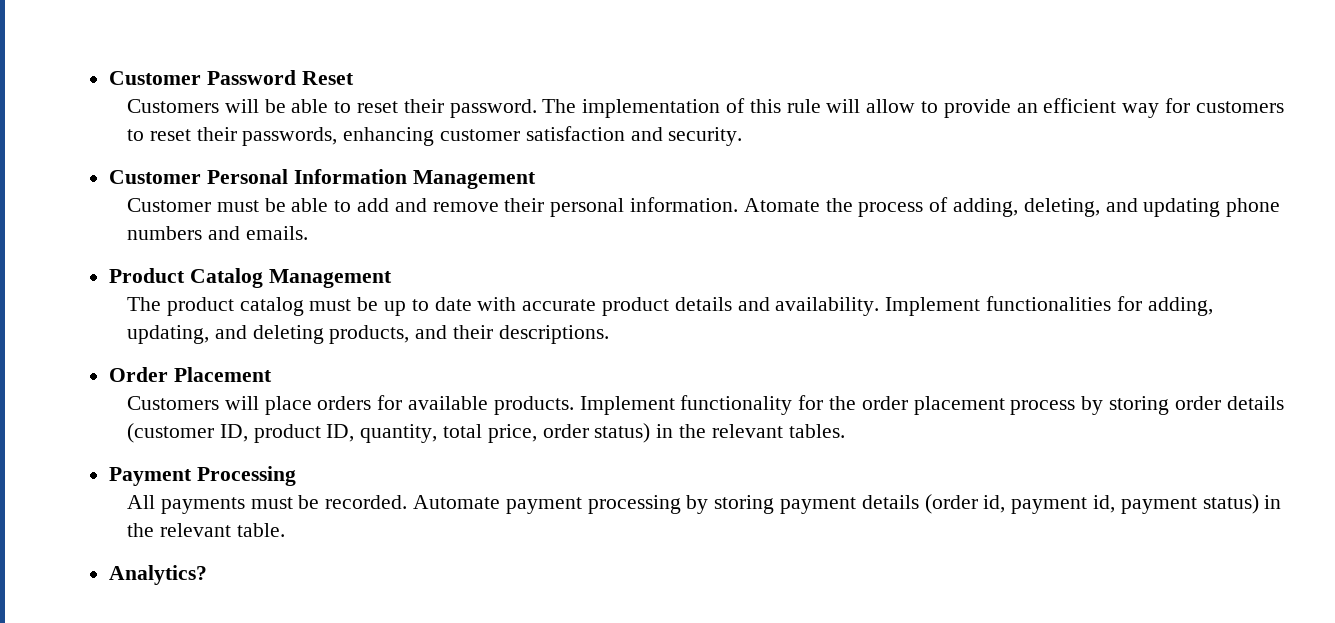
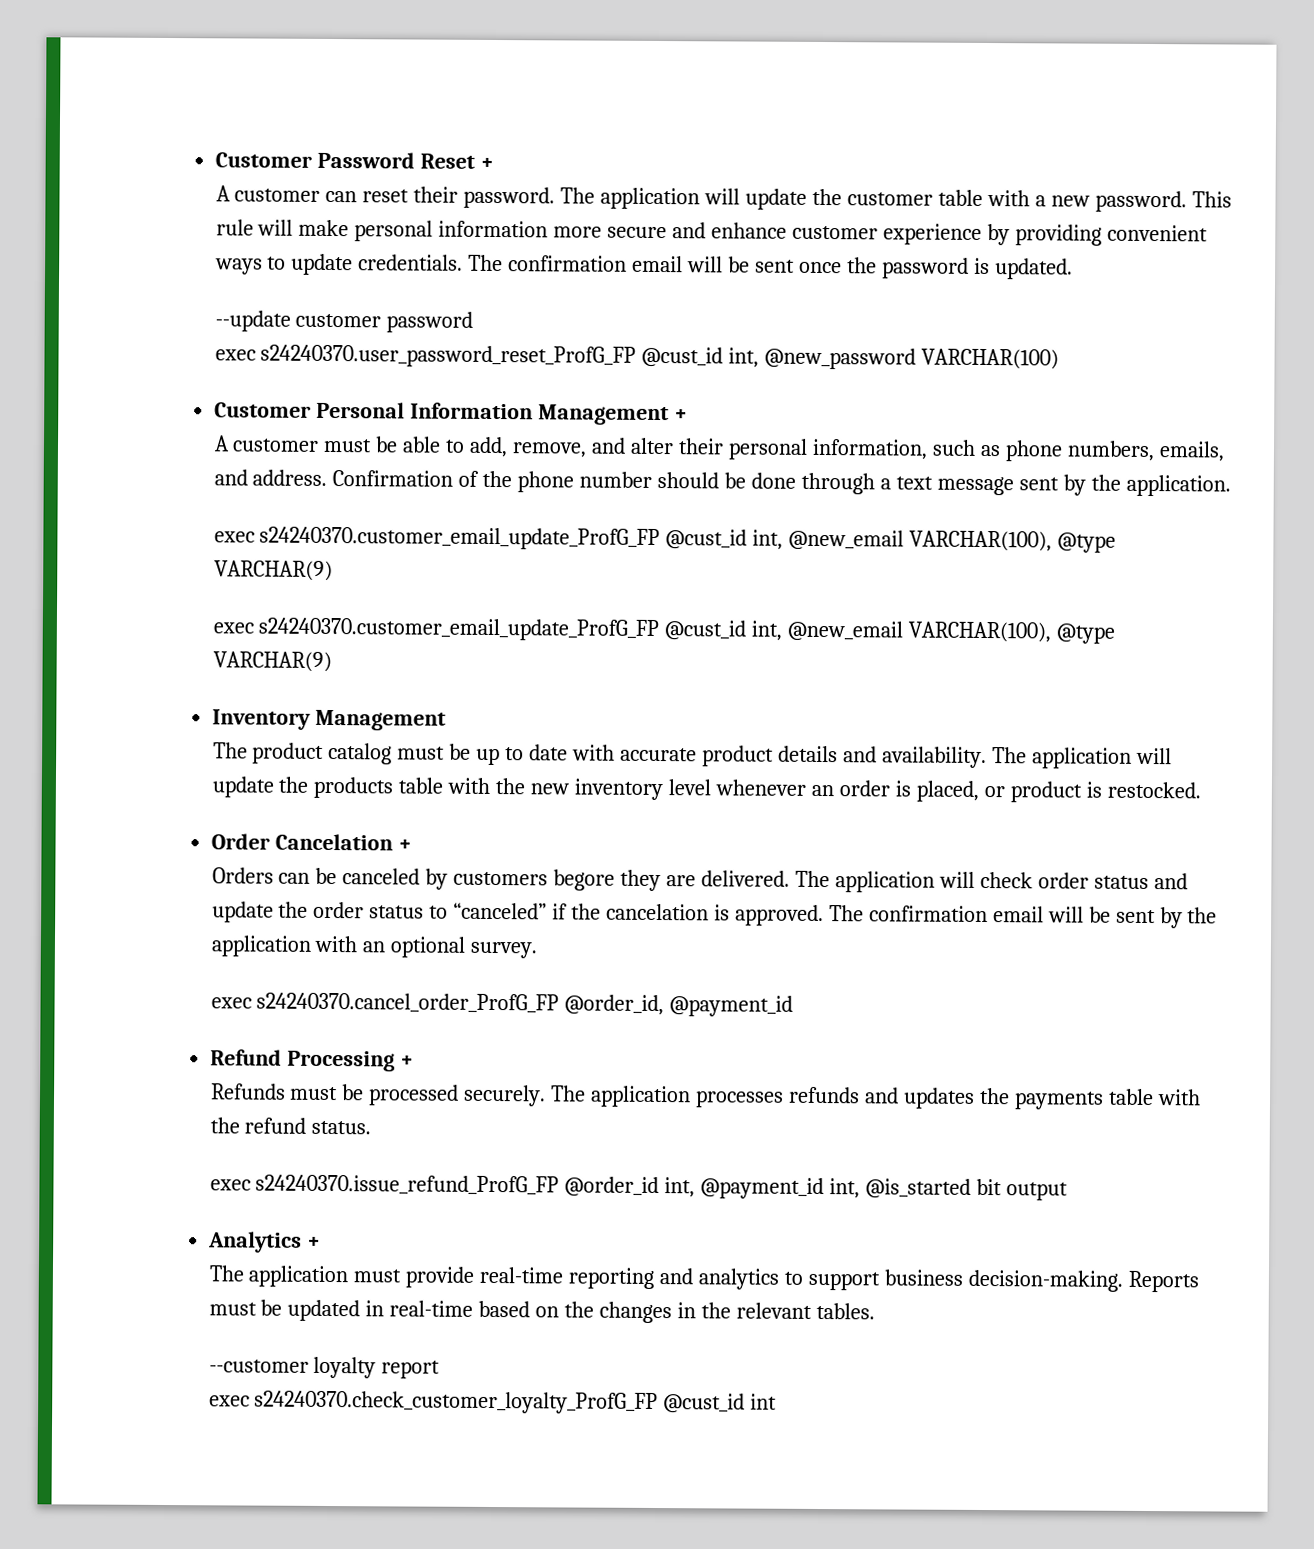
- Customer Password Reset
- Customers will be able to reset their password. The implementation of this rule will allow to provide an efficient way for customers to reset their passwords, enhancing customer satisfaction and security.
+ Customer Password Reset +
+ A customer can reset their password. The application will update the customer table with a new password. This rule will make personal information more secure and enhance customer experience by providing convenient ways to update credentials. The confirmation email will be sent once the password is updated.
+ --update customer password
+ exec s24240370.user_password_reset_ProfG_FP @cust_id int, @new_password VARCHAR(100)
- Customer Personal Information Management
- Customer must be able to add and remove their personal information. Atomate the process of adding, deleting, and updating phone numbers and emails.
- Product Catalog Management
+ Customer Personal Information Management +
+ A customer must be able to add, remove, and alter their personal information, such as phone numbers, emails, and address. Confirmation of the phone number should be done through a text message sent by the application.
+ exec s24240370.customer_email_update_ProfG_FP @cust_id int, @new_email VARCHAR(100), @type VARCHAR(9)
+ exec s24240370.customer_email_update_ProfG_FP @cust_id int, @new_email VARCHAR(100), @type VARCHAR(9)
+ Inventory Management
- Implement functionalities for adding, updating, and deleting products, and their descriptions.
- Order Placement
- Customers will place orders for available products. Implement functionality for the order placement process by storing order details (customer ID, product ID, quantity, total price, order status) in the relevant tables.
- Payment Processing
- All payments must be recorded. Automate payment processing by storing payment details (order id, payment id, payment status) in the relevant table.
- Analytics?
+ The application will update the products table with the new inventory level whenever an order is placed, or product is restocked.
+ Order Cancelation +
+ Orders can be canceled by customers begore they are delivered. The application will check order status and update the order status to “canceled” if the cancelation is approved. The confirmation email will be sent by the application with an optional survey.
+ exec s24240370.cancel_order_ProfG_FP @order_id, @payment_id
+ Refund Processing +
+ Refunds must be processed securely. The application processes refunds and updates the payments table with the refund status.
+ exec s24240370.issue_refund_ProfG_FP @order_id int, @payment_id int, @is_started bit output
+ Analytics +
+ The application must provide real-time reporting and analytics to support business decision-making. Reports must be updated in real-time based on the changes in the relevant tables.
+ --customer loyalty report
+ exec s24240370.check_customer_loyalty_ProfG_FP @cust_id int

